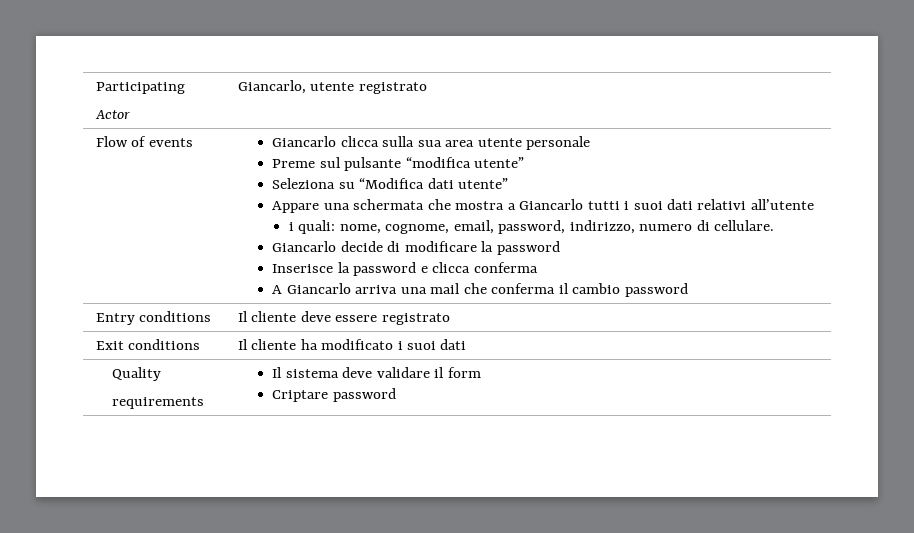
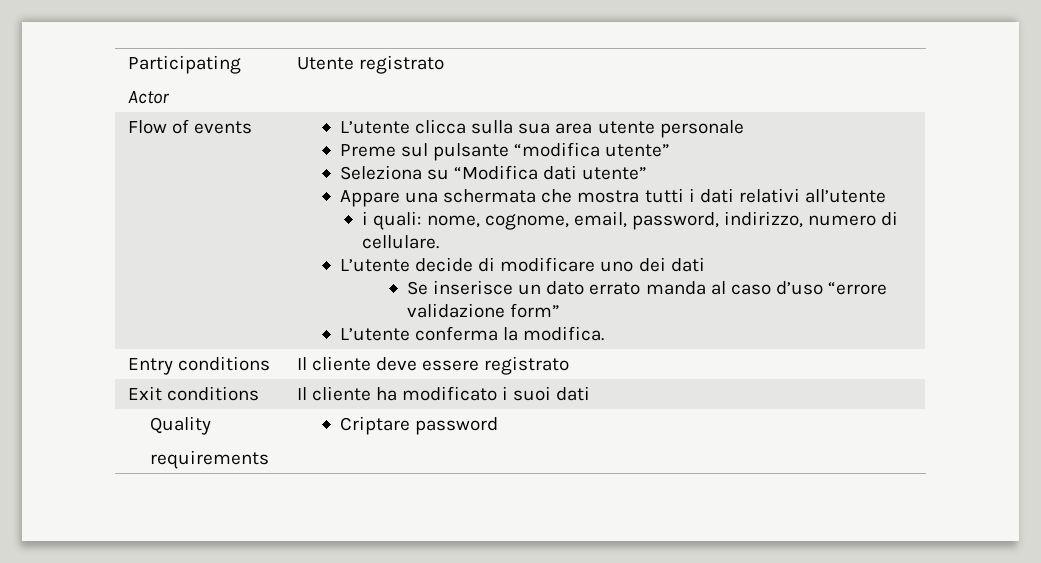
  Participating
- Actor | Giancarlo, utente registrato
+ Actor | Utente registrato
- Giancarlo clicca sulla sua area utente personale
+ L’utente clicca sulla sua area utente personale
- Appare una schermata che mostra a Giancarlo tutti i suoi dati relativi all’utente
+ Appare una schermata che mostra tutti i dati relativi all’utente
- Giancarlo decide di modificare la password
- Inserisce la password e clicca conferma
- A Giancarlo arriva una mail che conferma il cambio password
+ L’utente decide di modificare uno dei dati
+ Se inserisce un dato errato manda al caso d’uso “errore validazione form”
+ L’utente conferma la modifica.
  Quality
- requirements | Il sistema deve validare il form
- Criptare password
+ requirements | Criptare password

